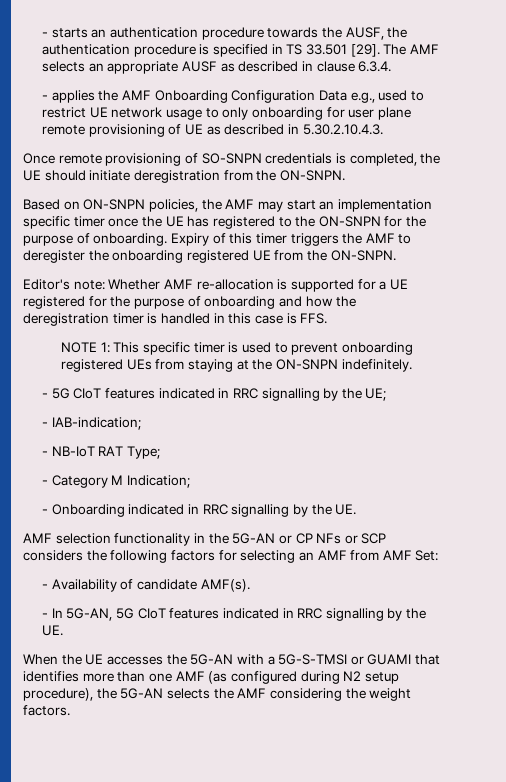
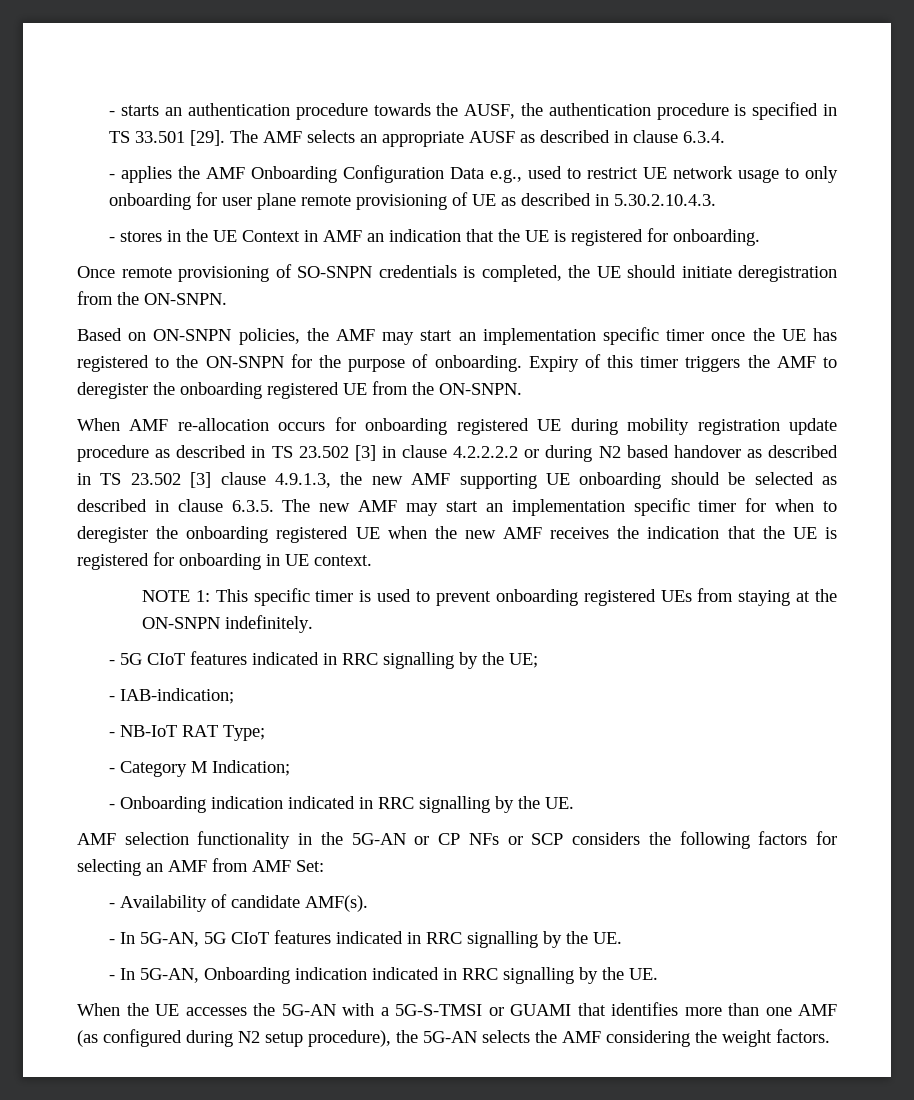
+ - stores in the UE Context in AMF an indication that the UE is registered for onboarding.
- Editor's note: Whether AMF re-allocation is supported for a UE registered for the purpose of onboarding and how the deregistration timer is handled in this case is FFS.
+ When AMF re-allocation occurs for onboarding registered UE during mobility registration update procedure as described in TS 23.502 [3] in clause 4.2.2.2.2 or during N2 based handover as described in TS 23.502 [3] clause 4.9.1.3, the new AMF supporting UE onboarding should be selected as described in clause 6.3.5. The new AMF may start an implementation specific timer for when to deregister the onboarding registered UE when the new AMF receives the indication that the UE is registered for onboarding in UE context.
- - Onboarding indicated in RRC signalling by the UE.
+ - Onboarding indication indicated in RRC signalling by the UE.
+ - In 5G-AN, Onboarding indication indicated in RRC signalling by the UE.

